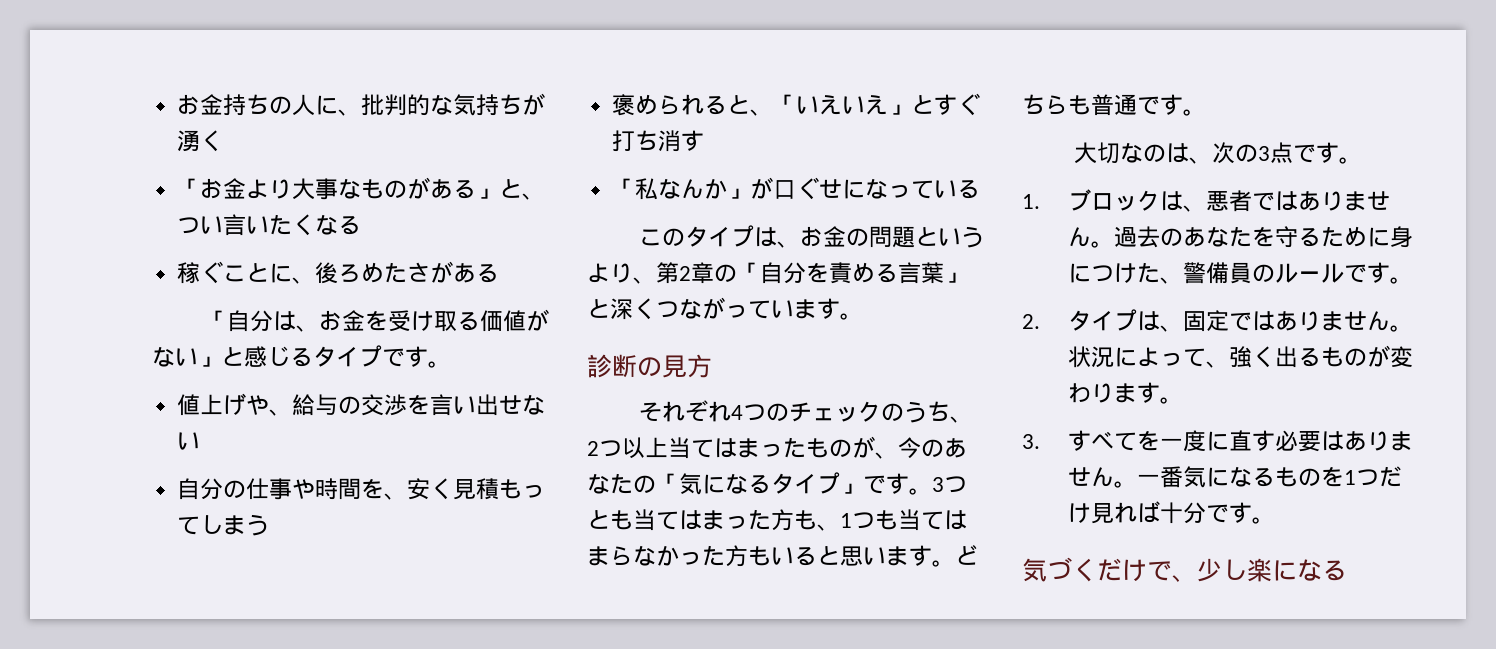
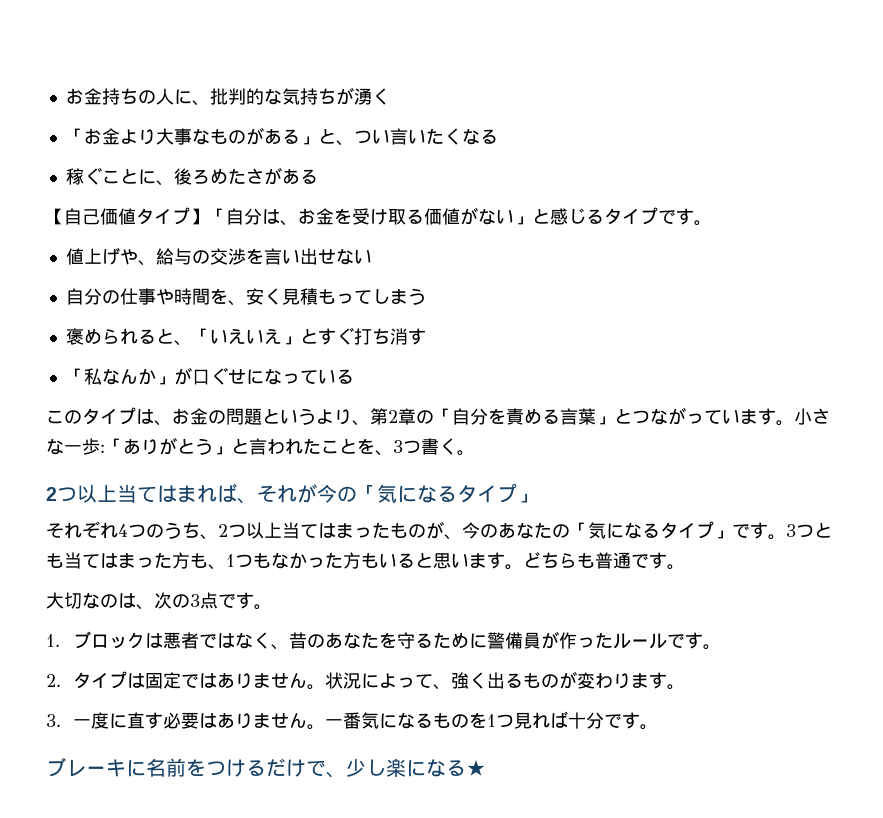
- 「自分は、お金を受け取る価値がない」と感じるタイプです。
+ 【自己価値タイプ】「自分は、お金を受け取る価値がない」と感じるタイプです。
- このタイプは、お金の問題というより、第2章の「自分を責める言葉」と深くつながっています。
- 診断の見方
+ このタイプは、お金の問題というより、第2章の「自分を責める言葉」とつながっています。小さな一歩:「ありがとう」と言われたことを、3つ書く。
+ 2つ以上当てはまれば、それが今の「気になるタイプ」
- それぞれ4つのチェックのうち、2つ以上当てはまったものが、今のあなたの「気になるタイプ」です。
+ それぞれ4つのうち、2つ以上当てはまったものが、今のあなたの「気になるタイプ」です。
- 3つとも当てはまった方も、1つも当てはまらなかった方もいると思います。
+ 3つとも当てはまった方も、1つもなかった方もいると思います。
- 1.ブロックは、悪者ではありません。過去のあなたを守るために身につけた、警備員のルールです。
+ 1.ブロックは悪者ではなく、昔のあなたを守るために警備員が作ったルールです。
- 2.タイプは、固定ではありません。
+ 2.タイプは固定ではありません。
- 3.すべてを一度に直す必要はありません。
+ 3.一度に直す必要はありません。
- 一番気になるものを1つだけ見れば十分です。
+ 一番気になるものを1つ見れば十分です。
- 気づくだけで、少し楽になる
+ ブレーキに名前をつけるだけで、少し楽になる★

